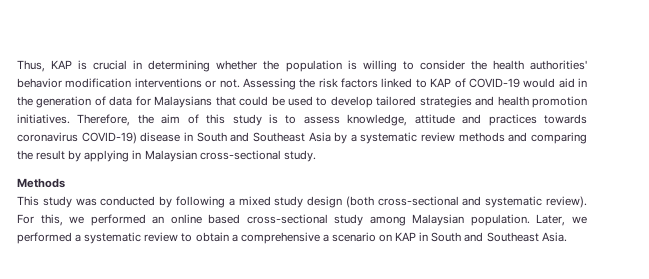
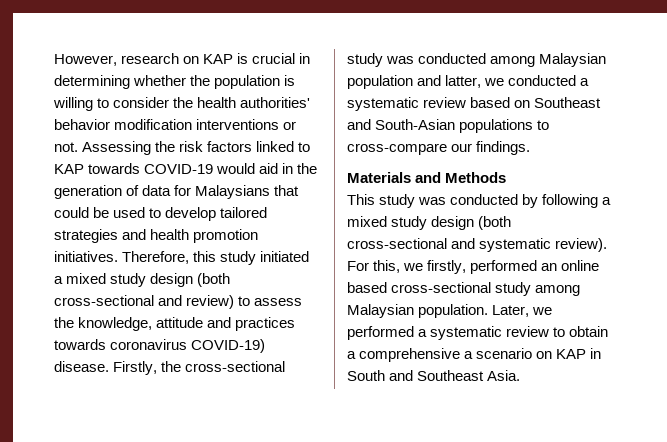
- Thus, KAP is crucial in determining whether the population is willing to consider the health authorities' behavior modification interventions or not.
+ However, research on KAP is crucial in determining whether the population is willing to consider the health authorities' behavior modification interventions or not.
- Assessing the risk factors linked to KAP of COVID-19 would aid in the generation of data for Malaysians that could be used to develop tailored strategies and health promotion initiatives.
+ Assessing the risk factors linked to KAP towards COVID-19 would aid in the generation of data for Malaysians that could be used to develop tailored strategies and health promotion initiatives.
- Therefore, the aim of this study is to assess knowledge, attitude and practices towards coronavirus COVID-19) disease in South and Southeast Asia by a systematic review methods and comparing the result by applying in Malaysian cross-sectional study.
- Methods
+ Therefore, this study initiated a mixed study design (both cross-sectional and review) to assess the knowledge, attitude and practices towards coronavirus COVID-19) disease. Firstly, the cross-sectional study was conducted among Malaysian population and latter, we conducted a systematic review based on Southeast and South-Asian populations to cross-compare our findings.
+ Materials and Methods
- For this, we performed an online based cross-sectional study among Malaysian population.
+ For this, we firstly, performed an online based cross-sectional study among Malaysian population.

